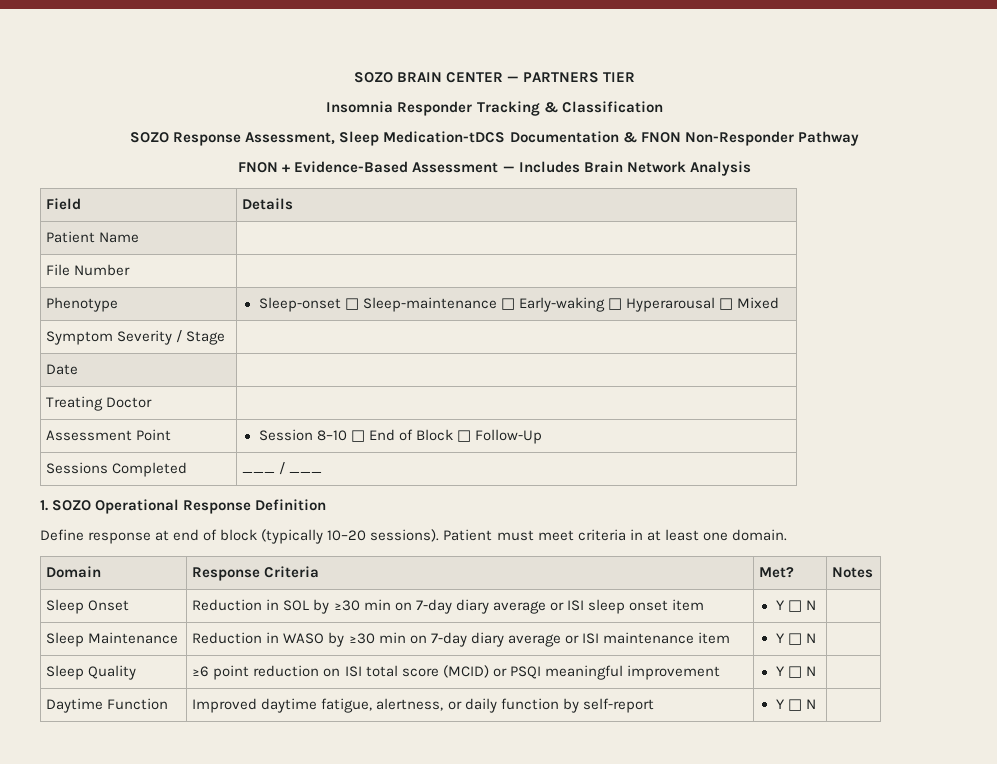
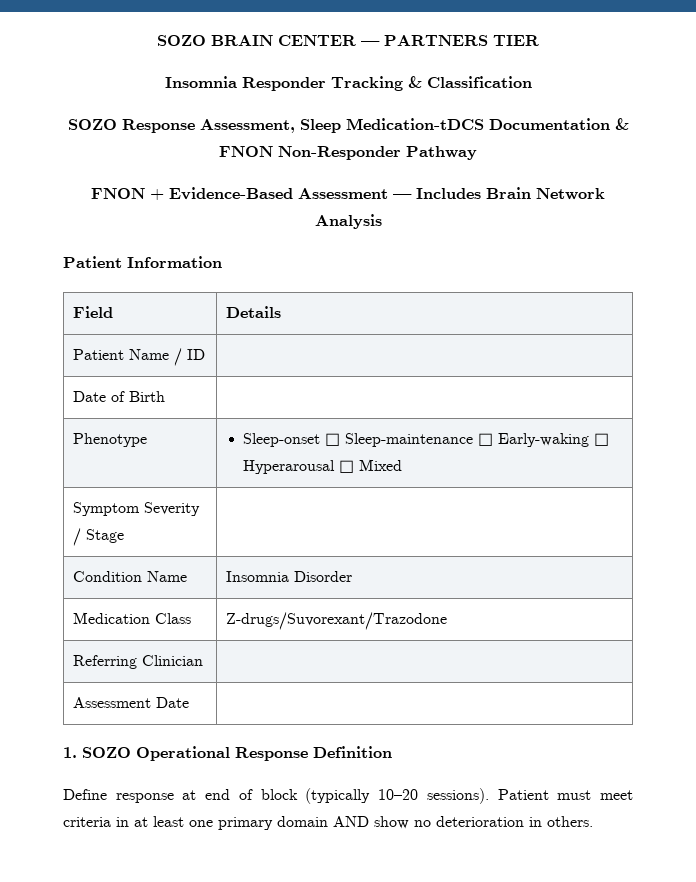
+ Patient Information
- Patient Name |
- File Number |
+ Patient Name / ID |
+ Date of Birth |
- Date |
- Treating Doctor |
- Assessment Point | Session 8–10 □ End of Block □ Follow-Up
- Sessions Completed | ___ / ___
+ Condition Name | Insomnia Disorder
+ Medication Class | Z-drugs/Suvorexant/Trazodone
+ Referring Clinician |
+ Assessment Date |
- Patient must meet criteria in at least one domain.
- Domain | Response Criteria | Met? | Notes
- Sleep Onset | Reduction in SOL by ≥30 min on 7-day diary average or ISI sleep onset item | Y □ N |
- Sleep Maintenance | Reduction in WASO by ≥30 min on 7-day diary average or ISI maintenance item | Y □ N |
- Sleep Quality | ≥6 point reduction on ISI total score (MCID) or PSQI meaningful improvement | Y □ N |
- Daytime Function | Improved daytime fatigue, alertness, or daily function by self-report | Y □ N |
+ Patient must meet criteria in at least one primary domain AND show no deterioration in others.

